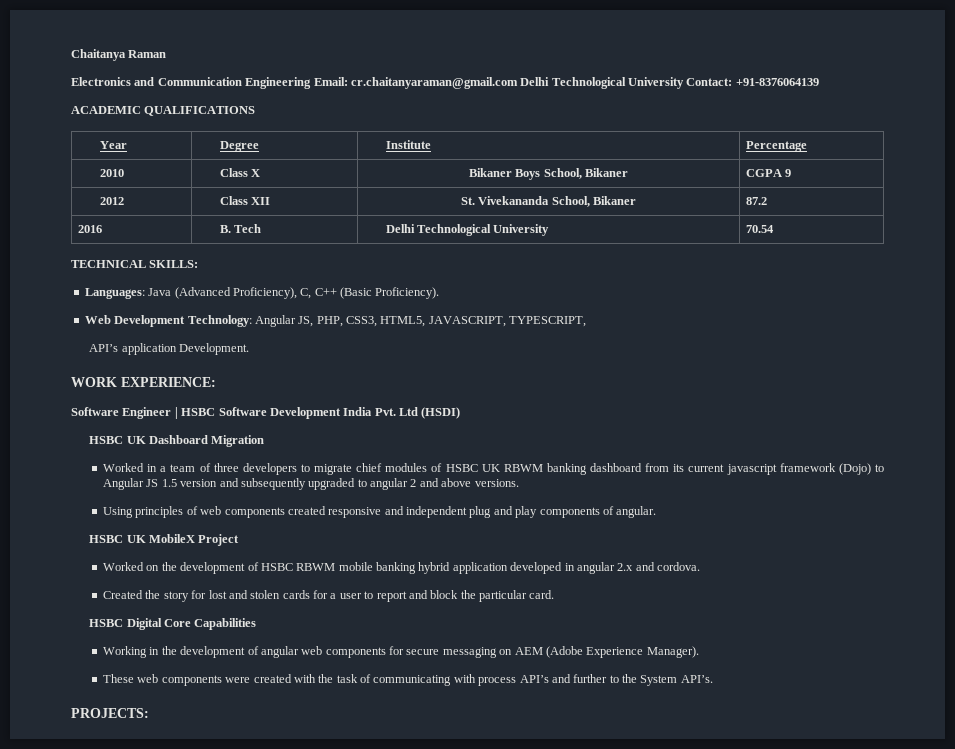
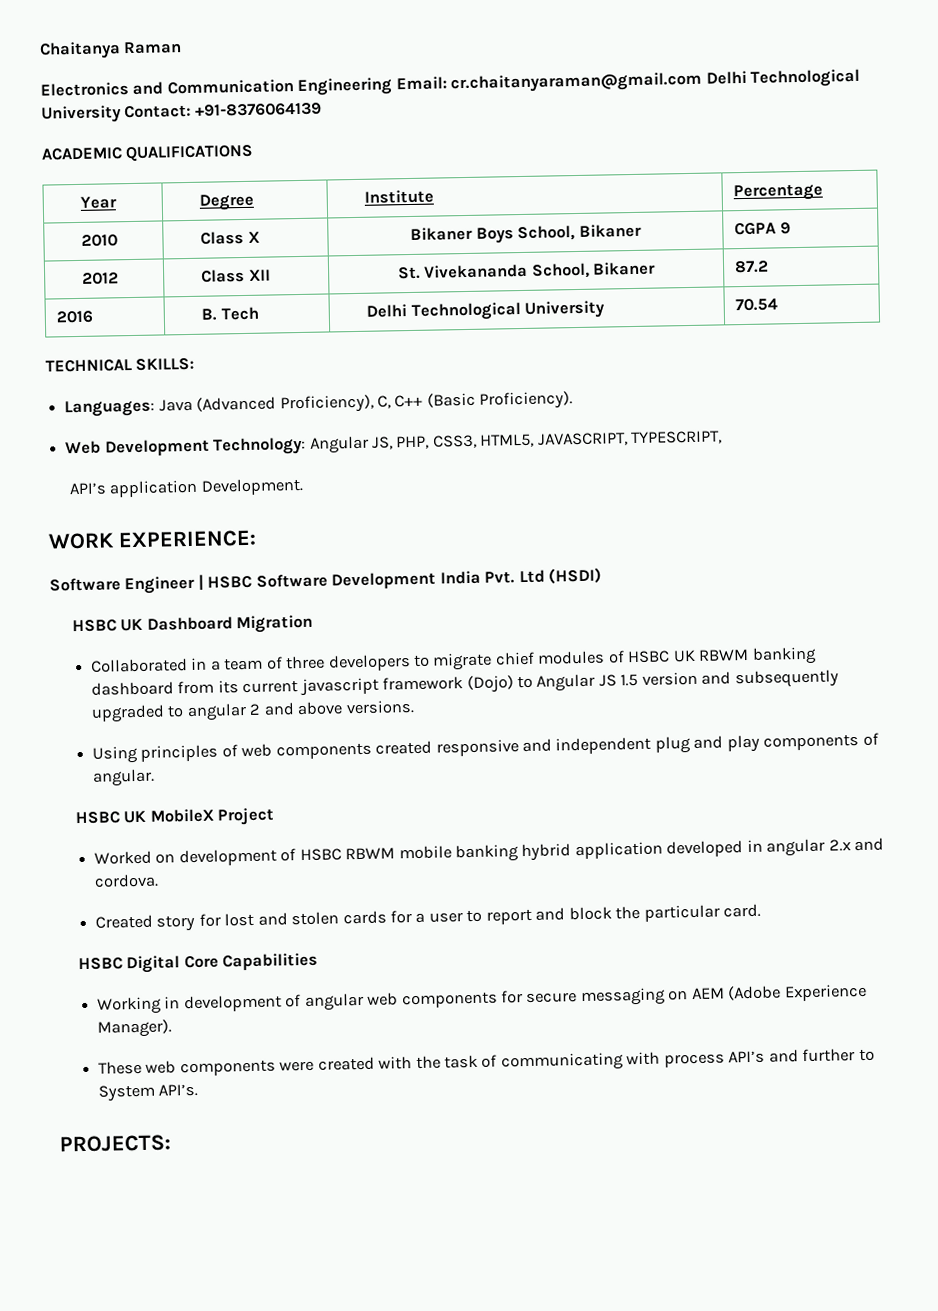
- Worked in a team of three developers to migrate chief modules of HSBC UK RBWM banking dashboard from its current javascript framework (Dojo) to Angular JS 1.5 version and subsequently upgraded to angular 2 and above versions.
+ Collaborated in a team of three developers to migrate chief modules of HSBC UK RBWM banking dashboard from its current javascript framework (Dojo) to Angular JS 1.5 version and subsequently upgraded to angular 2 and above versions.
- Worked on the development of HSBC RBWM mobile banking hybrid application developed in angular 2.x and cordova.
+ Worked on development of HSBC RBWM mobile banking hybrid application developed in angular 2.x and cordova.
- Created the story for lost and stolen cards for a user to report and block the particular card.
+ Created story for lost and stolen cards for a user to report and block the particular card.
- Working in the development of angular web components for secure messaging on AEM (Adobe Experience Manager).
+ Working in development of angular web components for secure messaging on AEM (Adobe Experience Manager).
- These web components were created with the task of communicating with process API’s and further to the System API’s.
+ These web components were created with the task of communicating with process API’s and further to System API’s.

